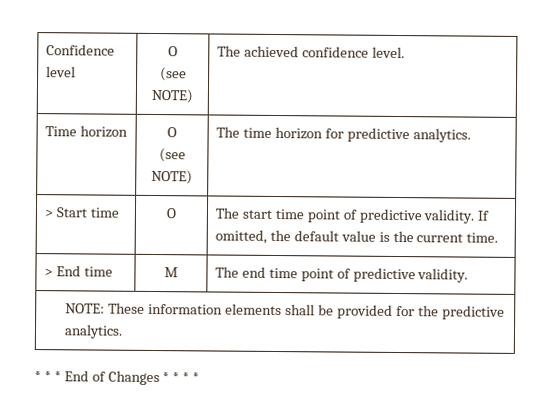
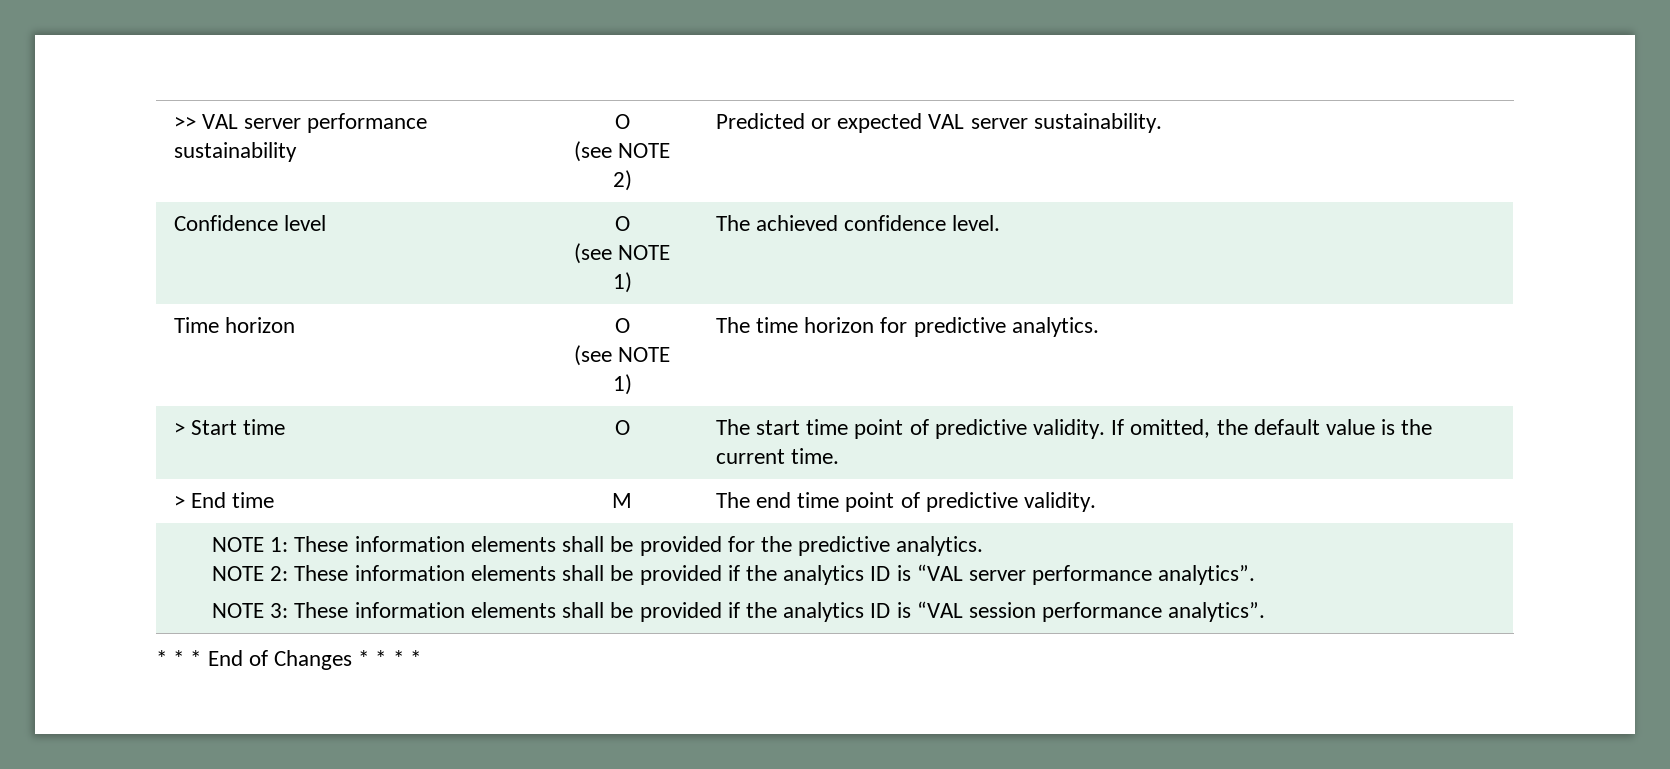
+ >> VAL server performance sustainability | O
+ (see NOTE 2) | Predicted or expected VAL server sustainability.
  Confidence level | O
- (see NOTE) | The achieved confidence level.
+ (see NOTE 1) | The achieved confidence level.
  Time horizon | O
- (see NOTE) | The time horizon for predictive analytics.
+ (see NOTE 1) | The time horizon for predictive analytics.
- NOTE: These information elements shall be provided for the predictive analytics.
+ NOTE 1: These information elements shall be provided for the predictive analytics.
+ NOTE 2: These information elements shall be provided if the analytics ID is “VAL server performance analytics”.
+ NOTE 3: These information elements shall be provided if the analytics ID is “VAL session performance analytics”.

